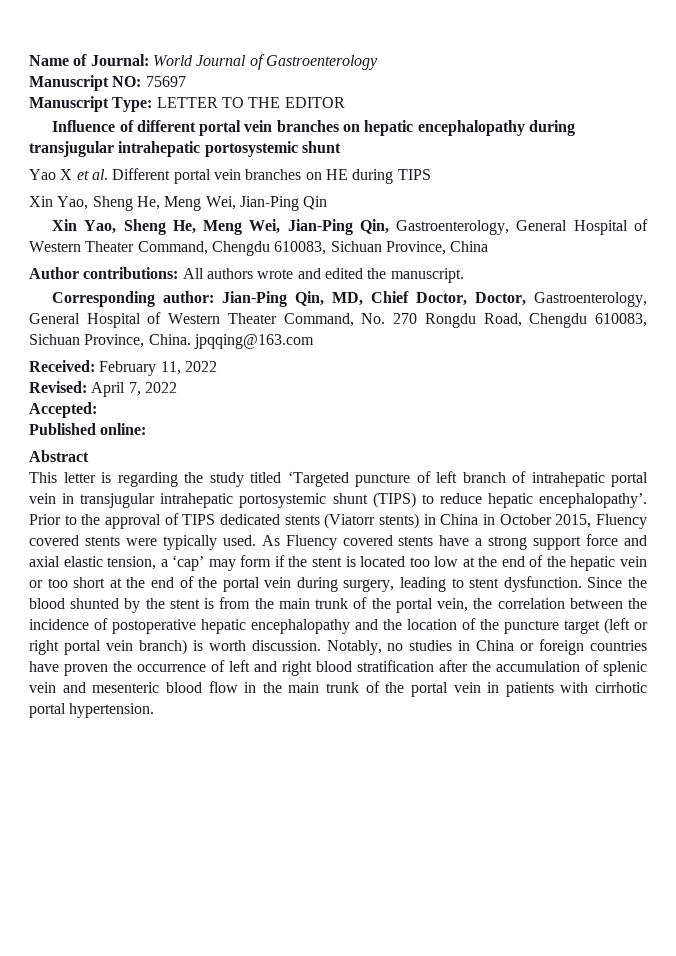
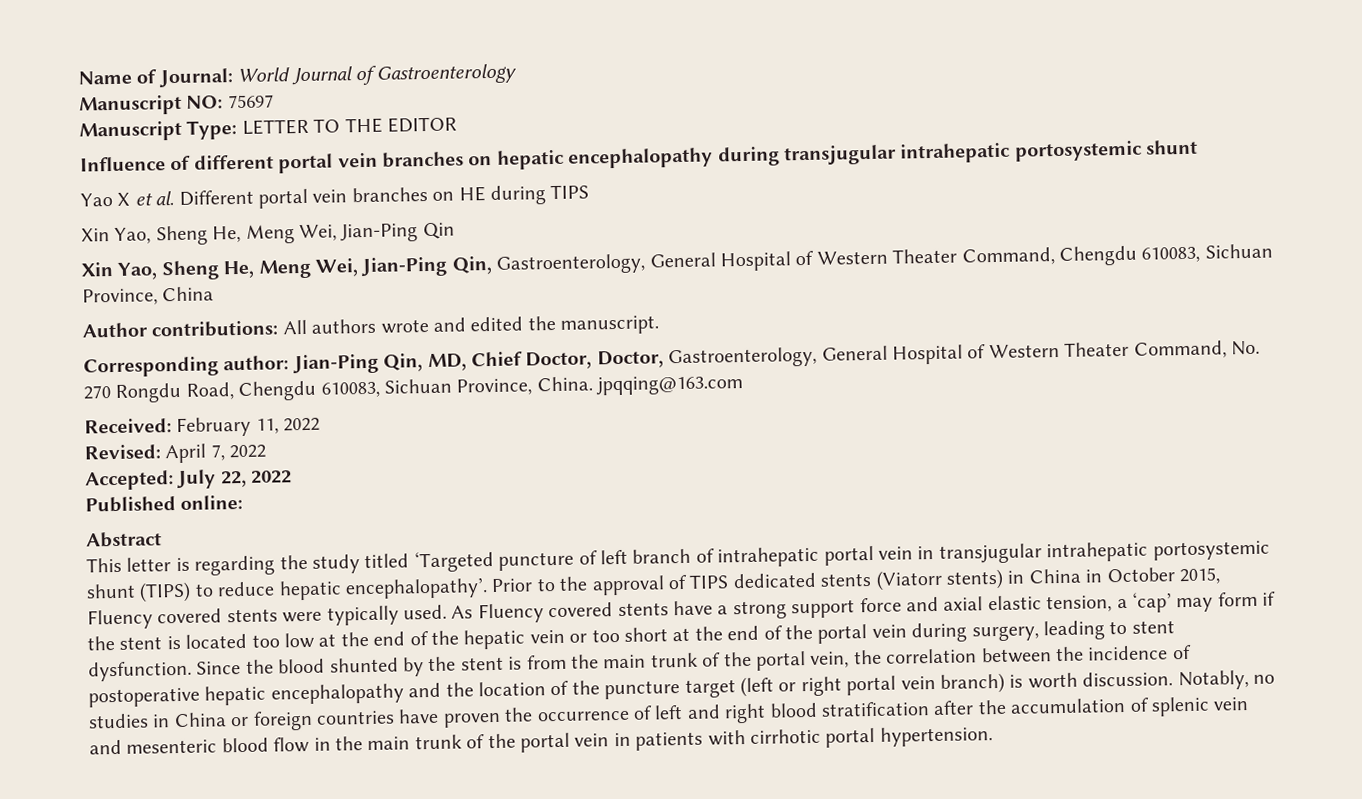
- Accepted:
+ Accepted: July 22, 2022

